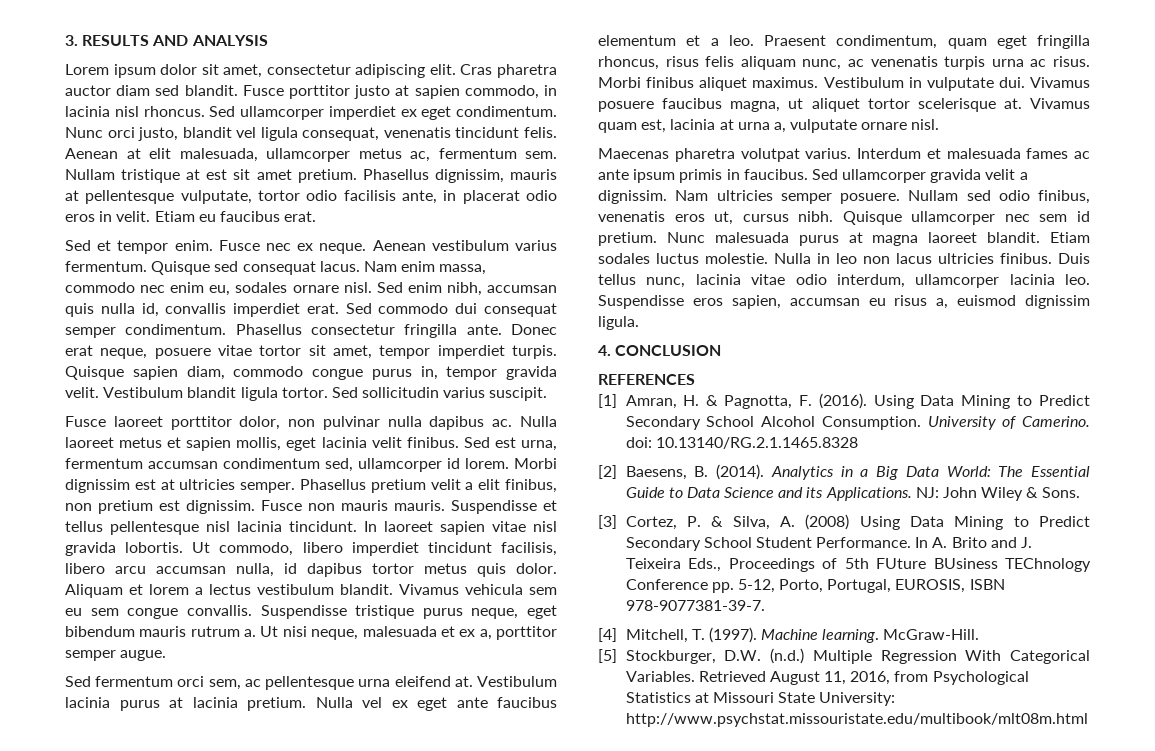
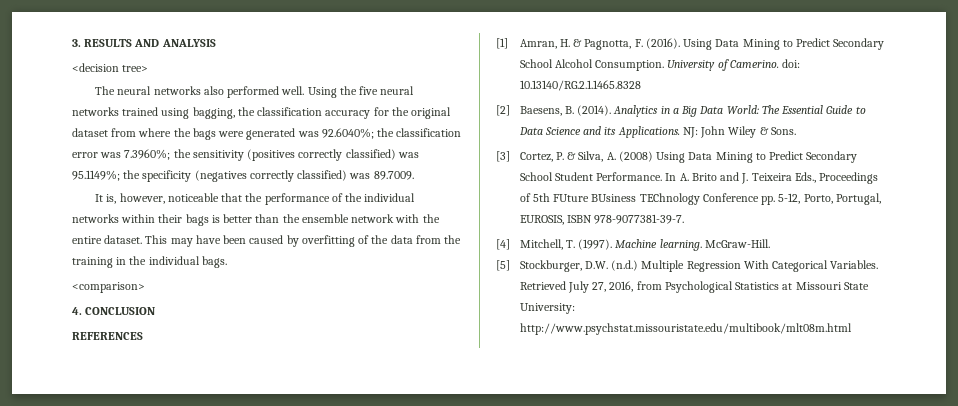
- Lorem ipsum dolor sit amet, consectetur adipiscing elit. Cras pharetra auctor diam sed blandit. Fusce porttitor justo at sapien commodo, in lacinia nisl rhoncus. Sed ullamcorper imperdiet ex eget condimentum. Nunc orci justo, blandit vel ligula consequat, venenatis tincidunt felis. Aenean at elit malesuada, ullamcorper metus ac, fermentum sem. Nullam tristique at est sit amet pretium. Phasellus dignissim, mauris at pellentesque vulputate, tortor odio facilisis ante, in placerat odio eros in velit. Etiam eu faucibus erat.
- Sed et tempor enim. Fusce nec ex neque. Aenean vestibulum varius fermentum. Quisque sed consequat lacus. Nam enim massa, commodo nec enim eu, sodales ornare nisl. Sed enim nibh, accumsan quis nulla id, convallis imperdiet erat. Sed commodo dui consequat semper condimentum. Phasellus consectetur fringilla ante. Donec erat neque, posuere vitae tortor sit amet, tempor imperdiet turpis. Quisque sapien diam, commodo congue purus in, tempor gravida velit. Vestibulum blandit ligula tortor. Sed sollicitudin varius suscipit.
- Fusce laoreet porttitor dolor, non pulvinar nulla dapibus ac. Nulla laoreet metus et sapien mollis, eget lacinia velit finibus. Sed est urna, fermentum accumsan condimentum sed, ullamcorper id lorem. Morbi dignissim est at ultricies semper. Phasellus pretium velit a elit finibus, non pretium est dignissim. Fusce non mauris mauris. Suspendisse et tellus pellentesque nisl lacinia tincidunt. In laoreet sapien vitae nisl gravida lobortis. Ut commodo, libero imperdiet tincidunt facilisis, libero arcu accumsan nulla, id dapibus tortor metus quis dolor. Aliquam et lorem a lectus vestibulum blandit. Vivamus vehicula sem eu sem congue convallis. Suspendisse tristique purus neque, eget bibendum mauris rutrum a. Ut nisi neque, malesuada et ex a, porttitor semper augue.
- Sed fermentum orci sem, ac pellentesque urna eleifend at. Vestibulum lacinia purus at lacinia pretium. Nulla vel ex eget ante faucibus elementum et a leo. Praesent condimentum, quam eget fringilla rhoncus, risus felis aliquam nunc, ac venenatis turpis urna ac risus. Morbi finibus aliquet maximus. Vestibulum in vulputate dui. Vivamus posuere faucibus magna, ut aliquet tortor scelerisque at. Vivamus quam est, lacinia at urna a, vulputate ornare nisl.
- Maecenas pharetra volutpat varius. Interdum et malesuada fames ac ante ipsum primis in faucibus. Sed ullamcorper gravida velit a dignissim. Nam ultricies semper posuere. Nullam sed odio finibus, venenatis eros ut, cursus nibh. Quisque ullamcorper nec sem id pretium. Nunc malesuada purus at magna laoreet blandit. Etiam sodales luctus molestie. Nulla in leo non lacus ultricies finibus. Duis tellus nunc, lacinia vitae odio interdum, ullamcorper lacinia leo. Suspendisse eros sapien, accumsan eu risus a, euismod dignissim ligula.
+ <decision tree>
+ The neural networks also performed well. Using the five neural networks trained using bagging, the classification accuracy for the original dataset from where the bags were generated was 92.6040%; the classification error was 7.3960%; the sensitivity (positives correctly classified) was 95.1149%; the specificity (negatives correctly classified) was 89.7009.
+ It is, however, noticeable that the performance of the individual networks within their bags is better than the ensemble network with the entire dataset. This may have been caused by overfitting of the data from the training in the individual bags.
+ <comparison>
- Retrieved August 11, 2016, from Psychological Statistics at Missouri State University: http://www.psychstat.missouristate.edu/multibook/mlt08m.html
+ Retrieved July 27, 2016, from Psychological Statistics at Missouri State University: http://www.psychstat.missouristate.edu/multibook/mlt08m.html

